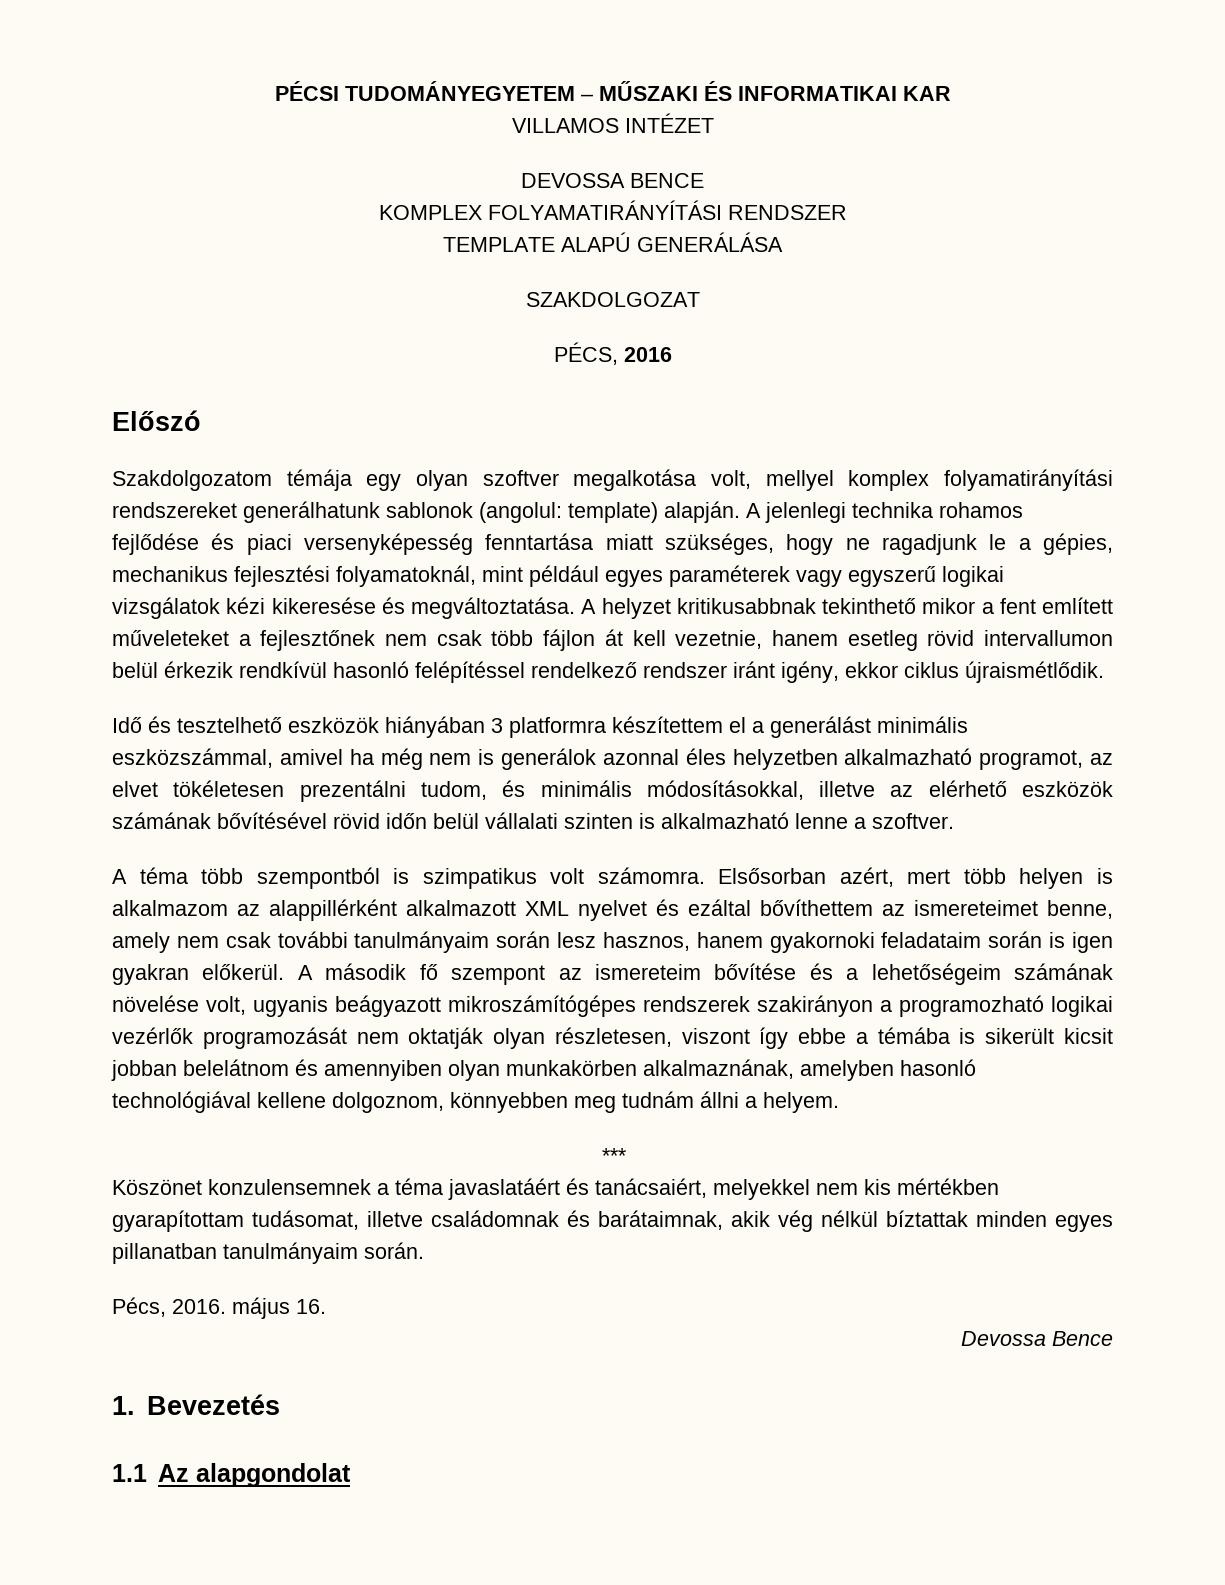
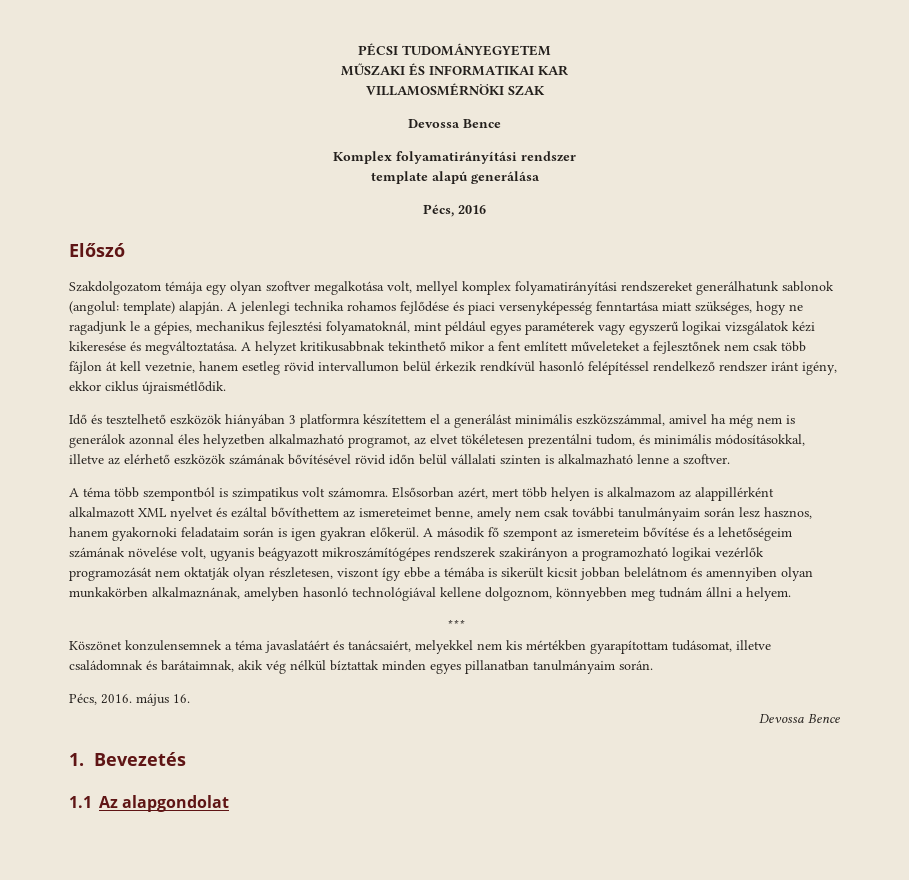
- PÉCSI TUDOMÁNYEGYETEM – MŰSZAKI ÉS INFORMATIKAI KAR
+ PÉCSI TUDOMÁNYEGYETEM
+ MŰSZAKI ÉS INFORMATIKAI KAR
- VILLAMOS INTÉZET
- DEVOSSA BENCE
- KOMPLEX FOLYAMATIRÁNYÍTÁSI RENDSZER
- TEMPLATE ALAPÚ GENERÁLÁSA
- SZAKDOLGOZAT
- PÉCS, 2016
+ VILLAMOSMÉRNÖKI SZAK
+ Devossa Bence
+ Komplex folyamatirányítási rendszer
+ template alapú generálása
+ Pécs, 2016

